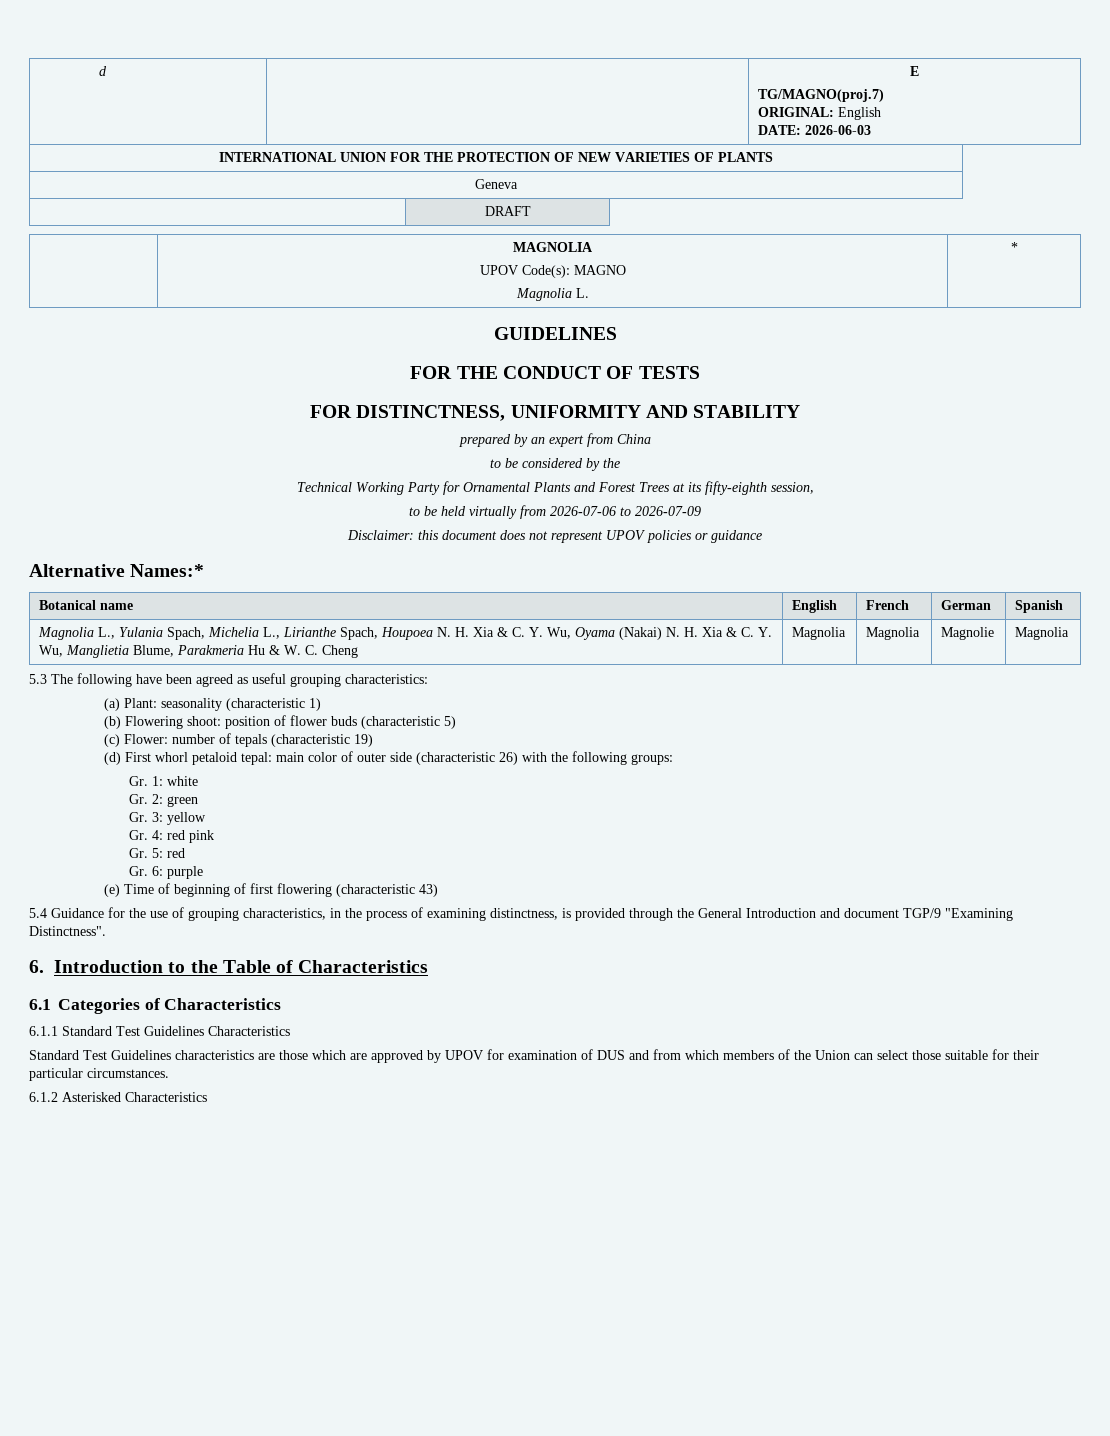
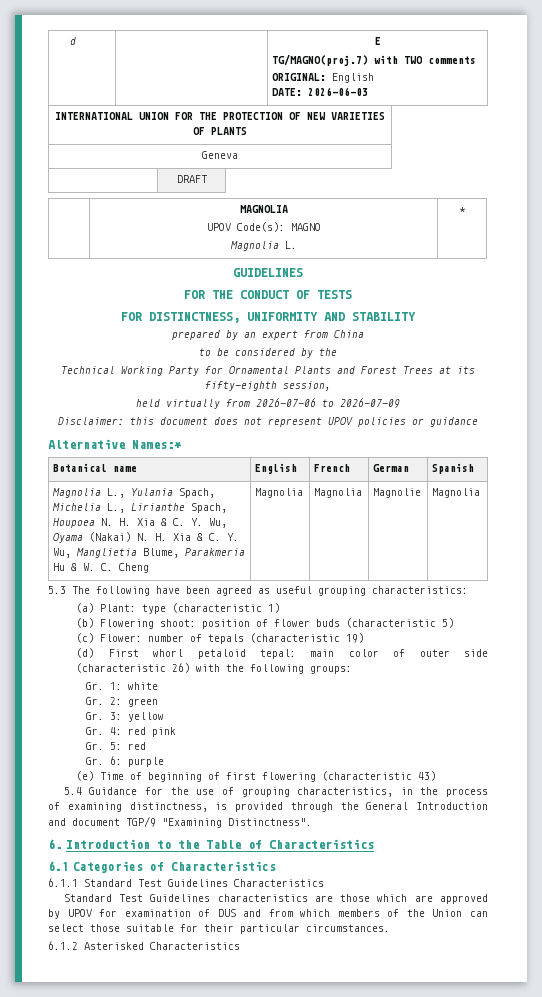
  d | | E
- TG/MAGNO(proj.7)
+ TG/MAGNO(proj.7) with TWO comments
- to be held virtually from 2026-07-06 to 2026-07-09
+ held virtually from 2026-07-06 to 2026-07-09
- (a) Plant: seasonality (characteristic 1)
+ (a) Plant: type (characteristic 1)

